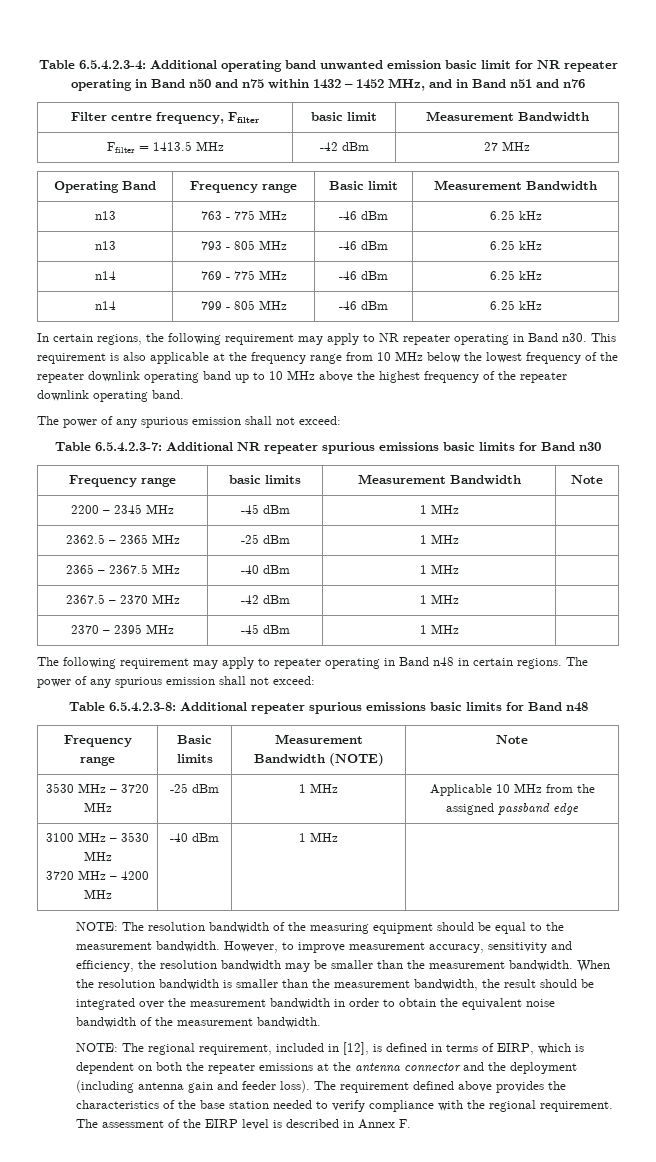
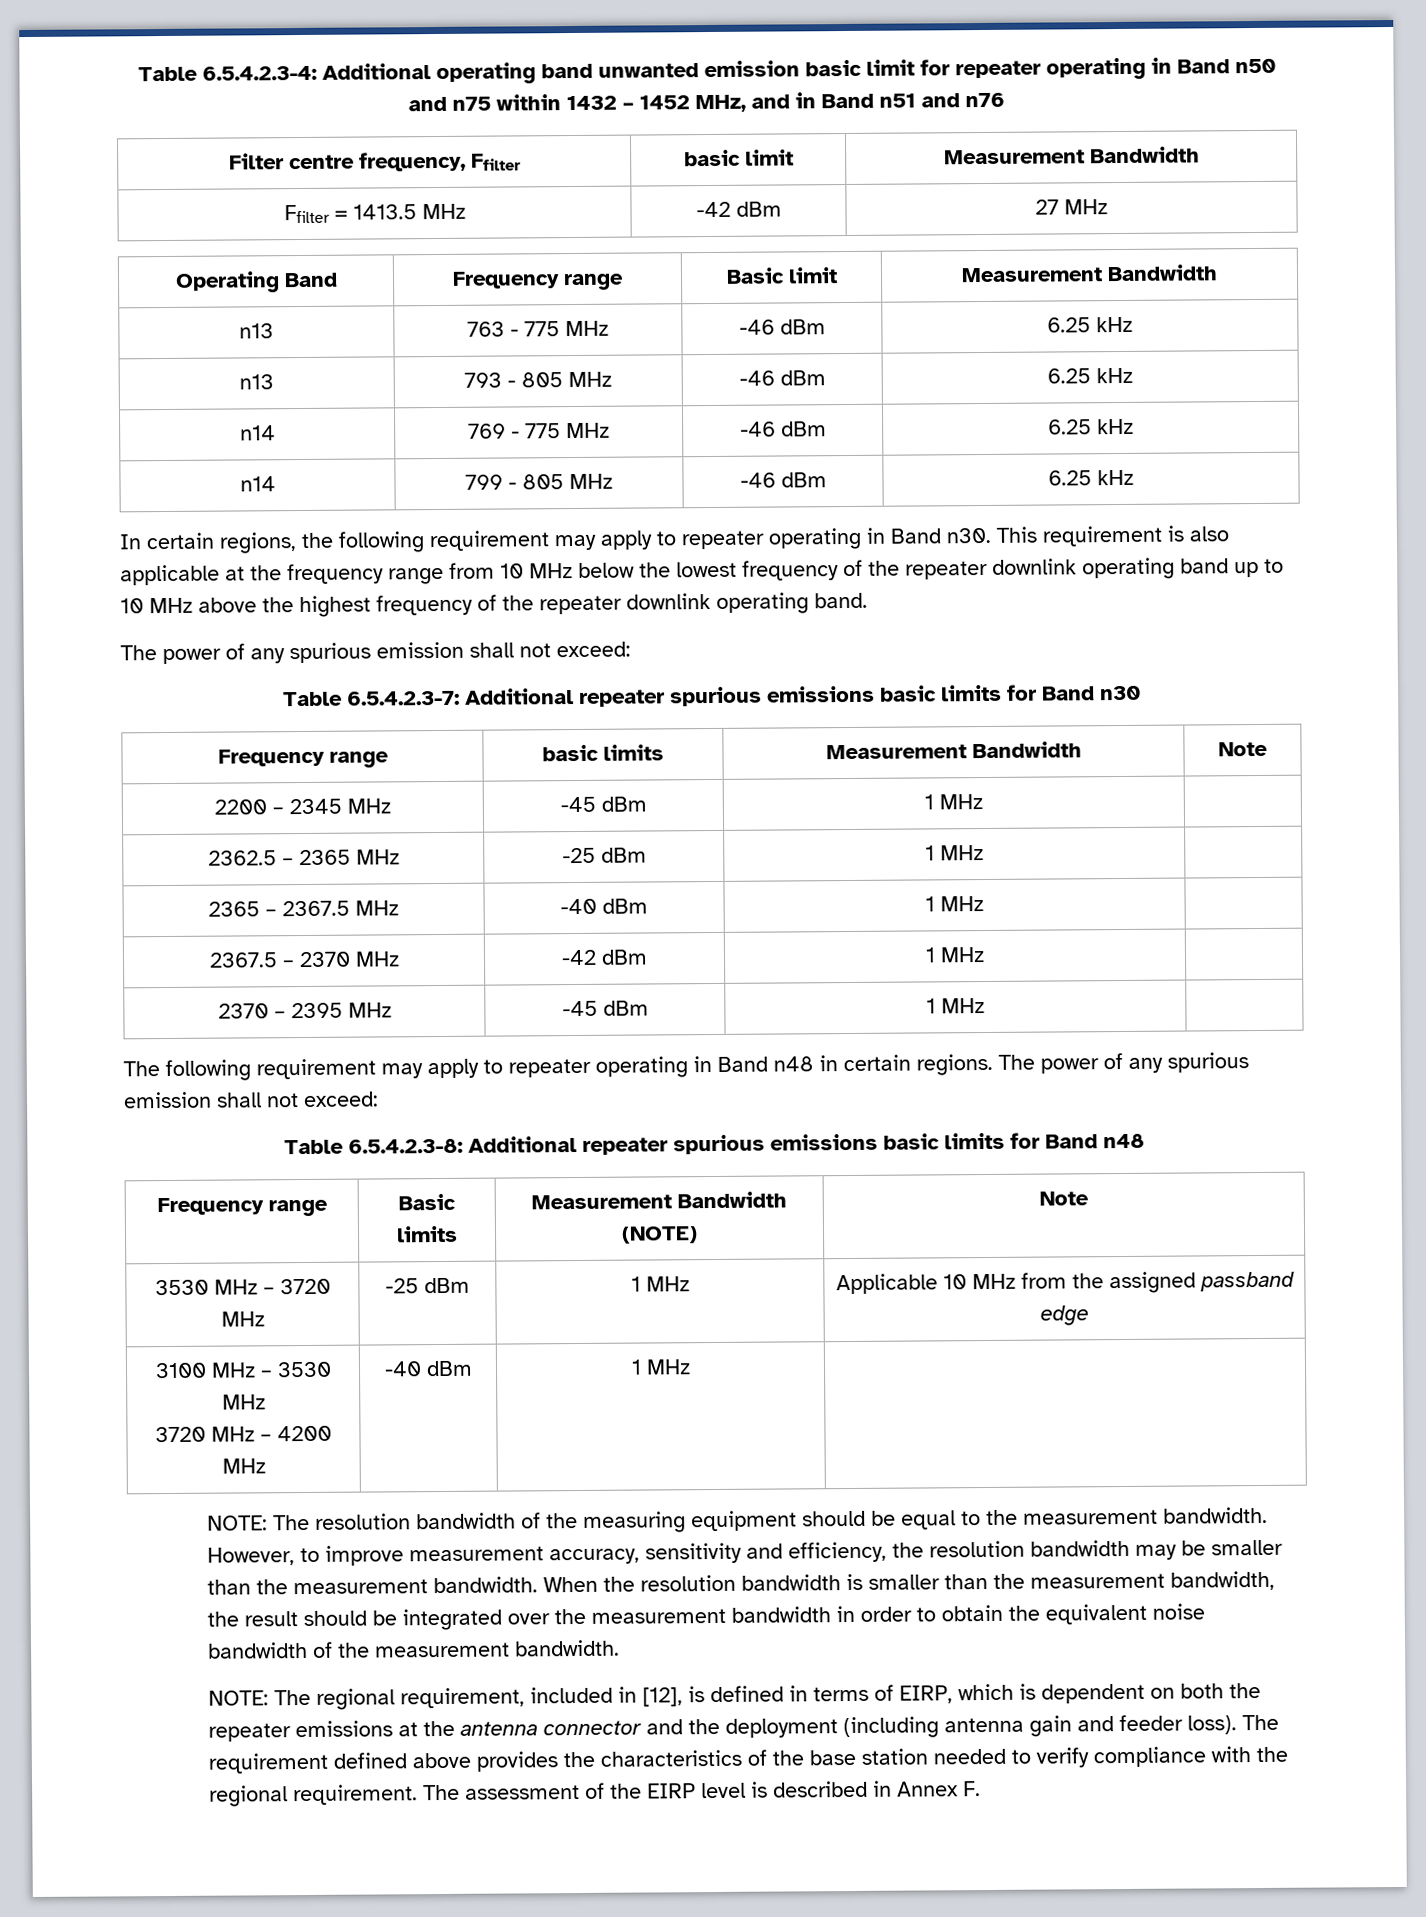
- Table 6.5.4.2.3-4: Additional operating band unwanted emission basic limit for NR repeater operating in Band n50 and n75 within 1432 – 1452 MHz, and in Band n51 and n76
+ Table 6.5.4.2.3-4: Additional operating band unwanted emission basic limit for repeater operating in Band n50 and n75 within 1432 – 1452 MHz, and in Band n51 and n76
- In certain regions, the following requirement may apply to NR repeater operating in Band n30.
+ In certain regions, the following requirement may apply to repeater operating in Band n30.
- Table 6.5.4.2.3-7: Additional NR repeater spurious emissions basic limits for Band n30
+ Table 6.5.4.2.3-7: Additional repeater spurious emissions basic limits for Band n30

